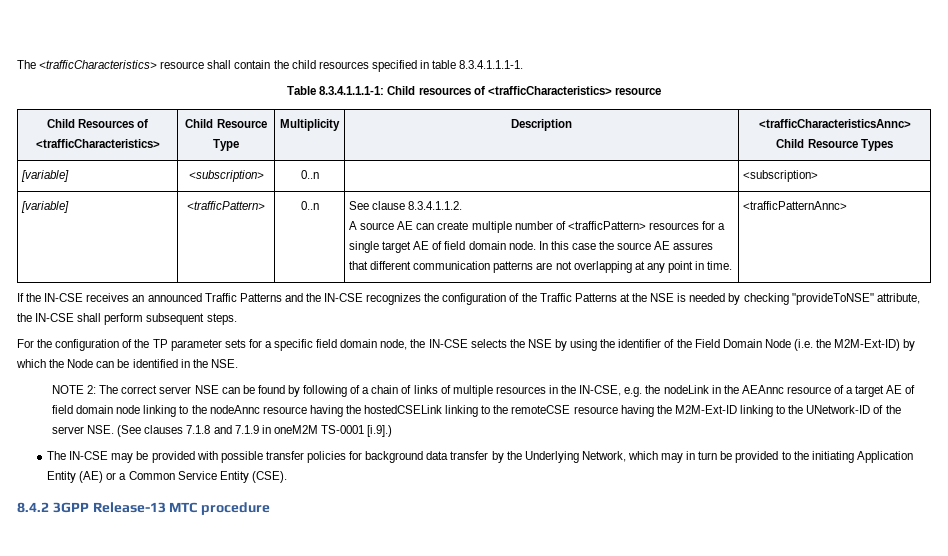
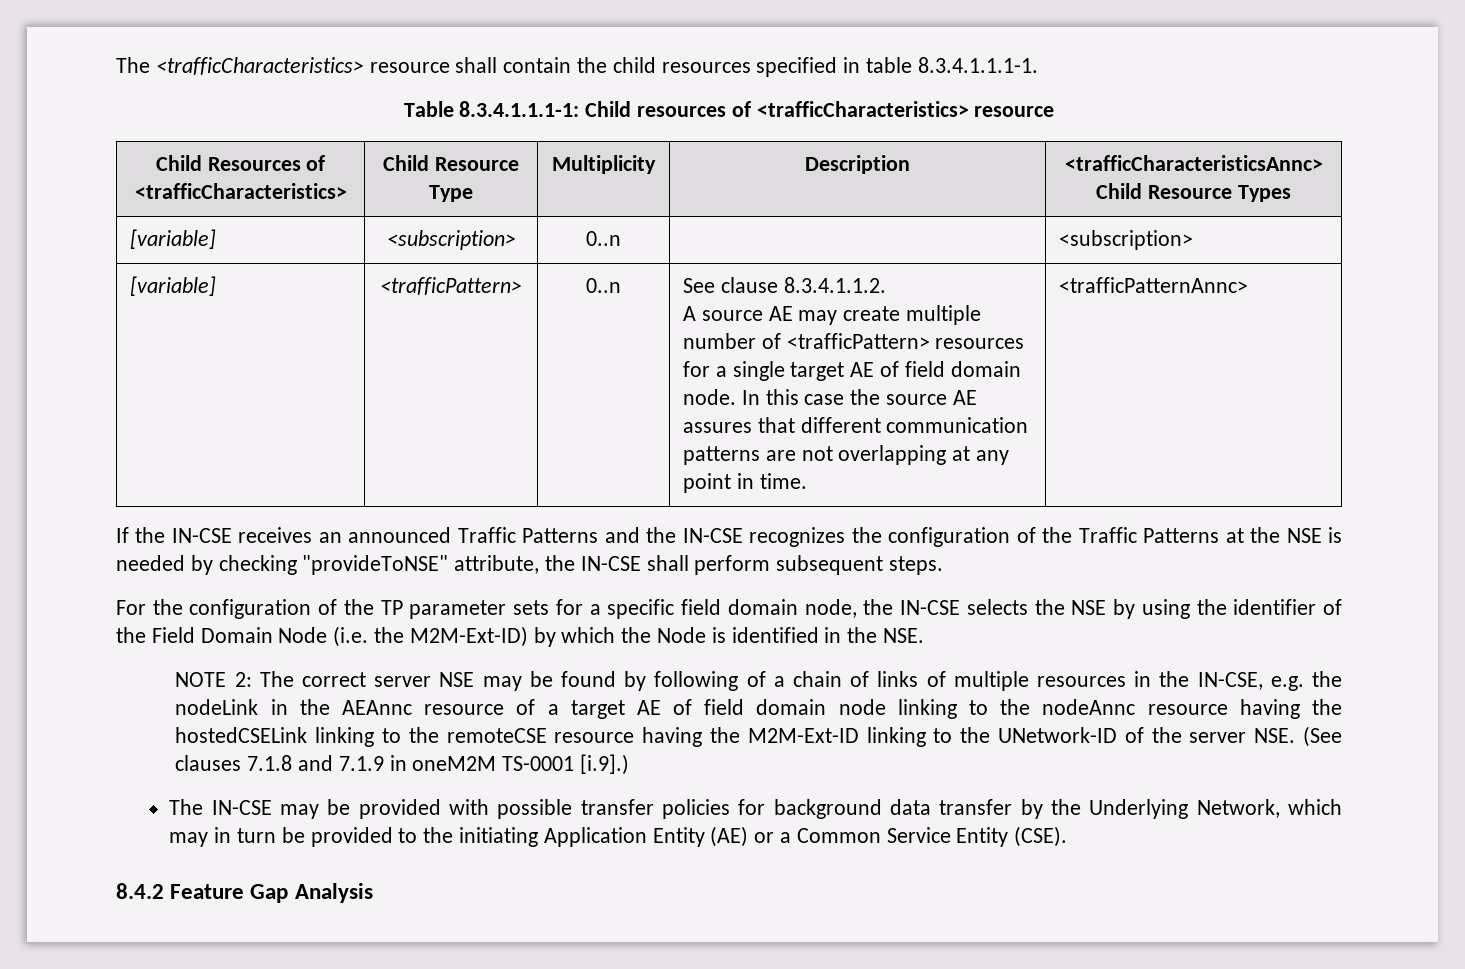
- A source AE can create multiple number of <trafficPattern> resources for a single target AE of field domain node.
+ A source AE may create multiple number of <trafficPattern> resources for a single target AE of field domain node.
- For the configuration of the TP parameter sets for a specific field domain node, the IN-CSE selects the NSE by using the identifier of the Field Domain Node (i.e. the M2M-Ext-ID) by which the Node can be identified in the NSE.
+ For the configuration of the TP parameter sets for a specific field domain node, the IN-CSE selects the NSE by using the identifier of the Field Domain Node (i.e. the M2M-Ext-ID) by which the Node is identified in the NSE.
- The correct server NSE can be found by following of a chain of links of multiple resources in the IN-CSE, e.g. the nodeLink in the AEAnnc resource of a target AE of field domain node linking to the nodeAnnc resource having the hostedCSELink linking to the remoteCSE resource having the M2M-Ext-ID linking to the UNetwork-ID of the server NSE. (See clauses 7.1.8 and 7.1.9 in oneM2M TS-0001 [i.9].)
+ The correct server NSE may be found by following of a chain of links of multiple resources in the IN-CSE, e.g. the nodeLink in the AEAnnc resource of a target AE of field domain node linking to the nodeAnnc resource having the hostedCSELink linking to the remoteCSE resource having the M2M-Ext-ID linking to the UNetwork-ID of the server NSE. (See clauses 7.1.8 and 7.1.9 in oneM2M TS-0001 [i.9].)
- 8.4.2 3GPP Release-13 MTC procedure
+ 8.4.2 Feature Gap Analysis

